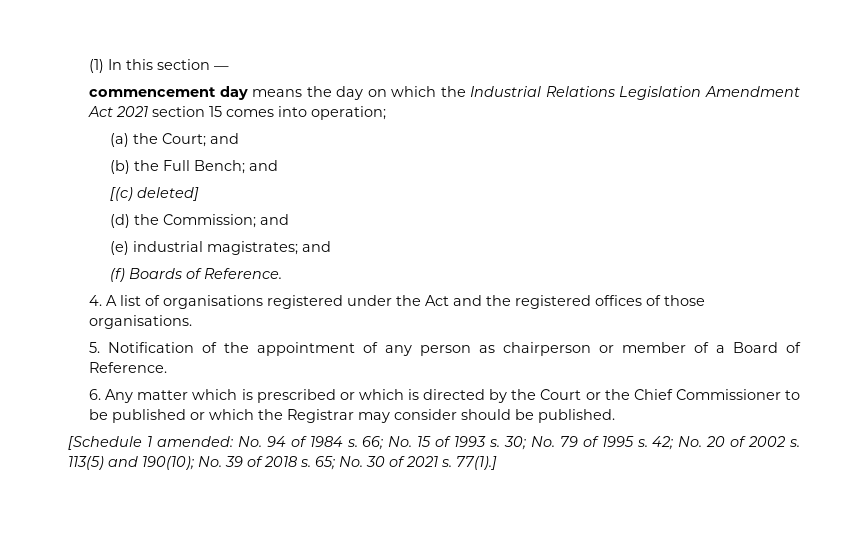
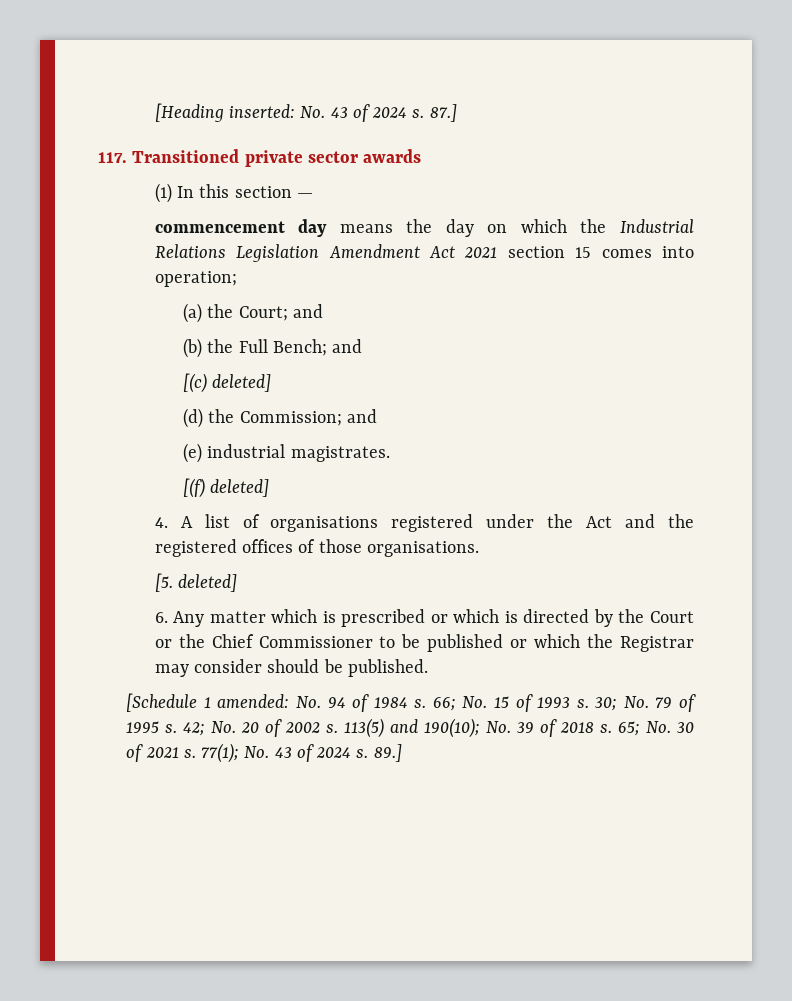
+ [Heading inserted: No. 43 of 2024 s. 87.]
+ 117. Transitioned private sector awards
- (e) industrial magistrates; and
- (f) Boards of Reference.
+ (e) industrial magistrates.
+ [(f) deleted]
- 5. Notification of the appointment of any person as chairperson or member of a Board of Reference.
+ [5. deleted]
- 77(1).]
+ 77(1); No. 43 of 2024 s. 89.]

